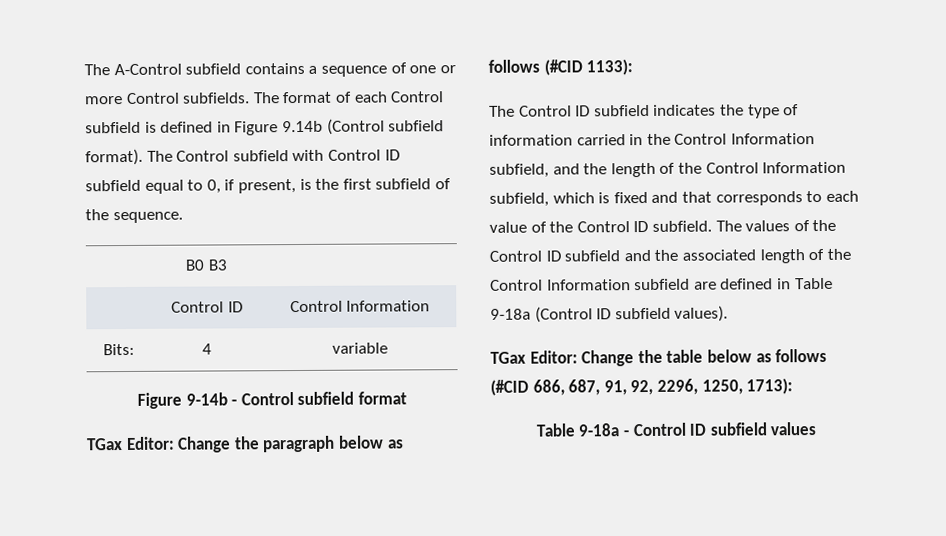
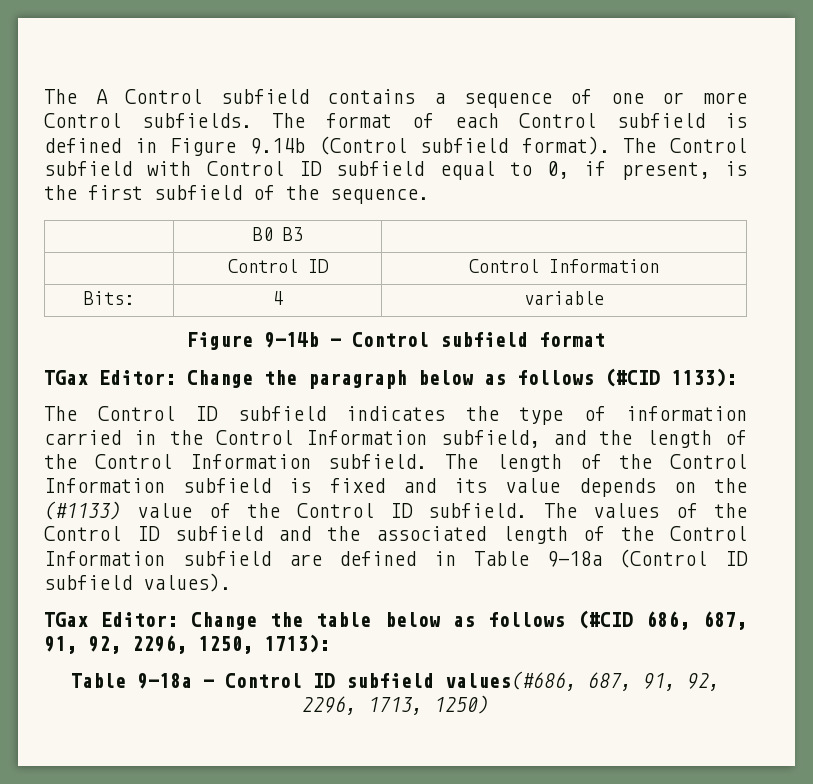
- The A-Control subfield contains a sequence of one or more Control subfields.
+ The A Control subfield contains a sequence of one or more Control subfields.
- The Control ID subfield indicates the type of information carried in the Control Information subfield, and the length of the Control Information subfield, which is fixed and that corresponds to each value of the Control ID subfield.
+ The Control ID subfield indicates the type of information carried in the Control Information subfield, and the length of the Control Information subfield. The length of the Control Information subfield is fixed and its value depends on the (#1133) value of the Control ID subfield.
- Table 9-18a - Control ID subfield values
+ Table 9-18a - Control ID subfield values(#686, 687, 91, 92, 2296, 1713, 1250)

